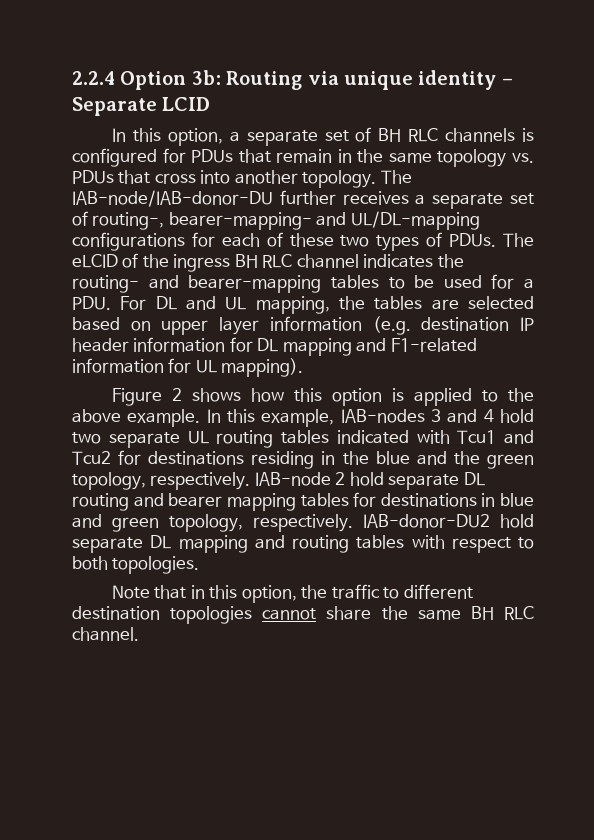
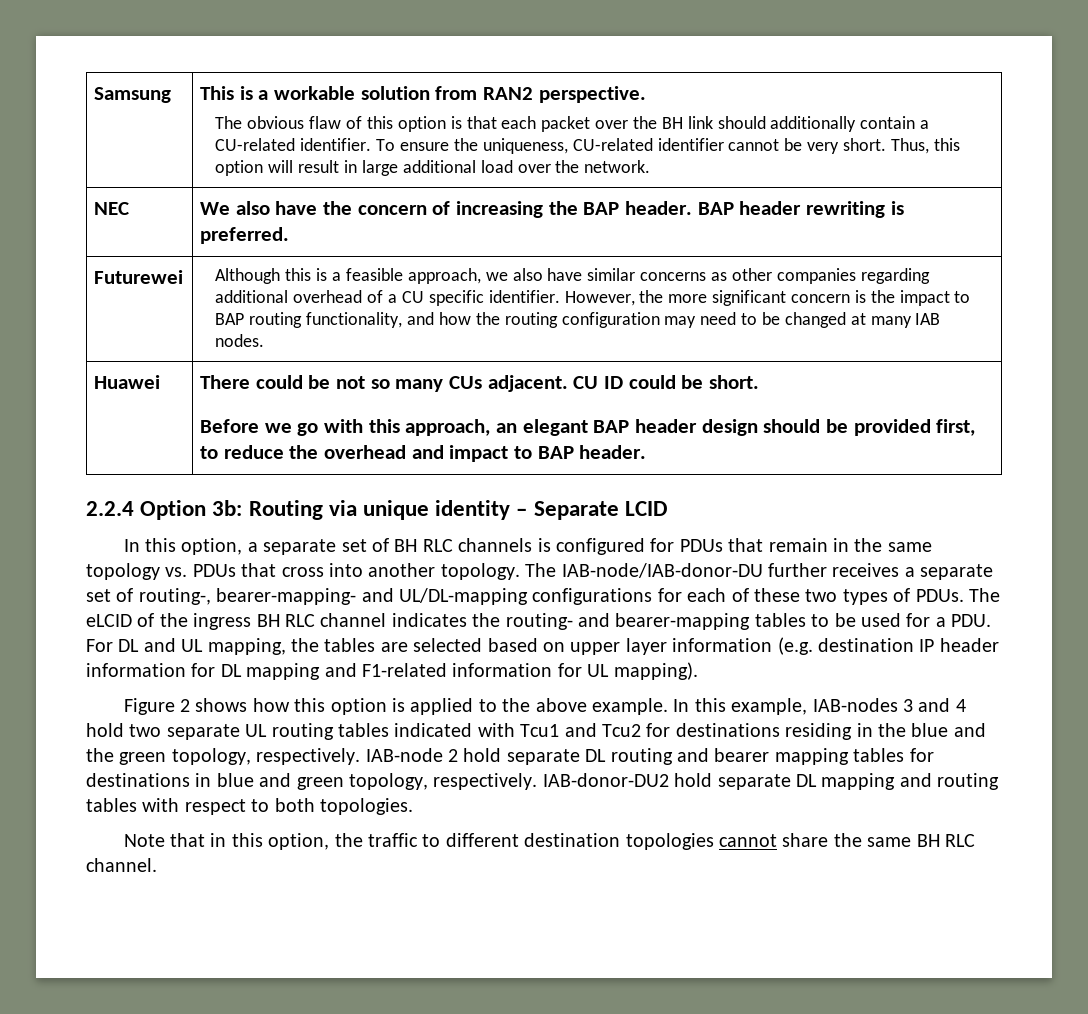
+ Samsung | This is a workable solution from RAN2 perspective.
+ The obvious flaw of this option is that each packet over the BH link should additionally contain a CU-related identifier. To ensure the uniqueness, CU-related identifier cannot be very short. Thus, this option will result in large additional load over the network.
+ NEC | We also have the concern of increasing the BAP header. BAP header rewriting is preferred.
+ Futurewei | Although this is a feasible approach, we also have similar concerns as other companies regarding additional overhead of a CU specific identifier. However, the more significant concern is the impact to BAP routing functionality, and how the routing configuration may need to be changed at many IAB nodes.
+ Huawei | There could be not so many CUs adjacent. CU ID could be short.
+ Before we go with this approach, an elegant BAP header design should be provided first, to reduce the overhead and impact to BAP header.

